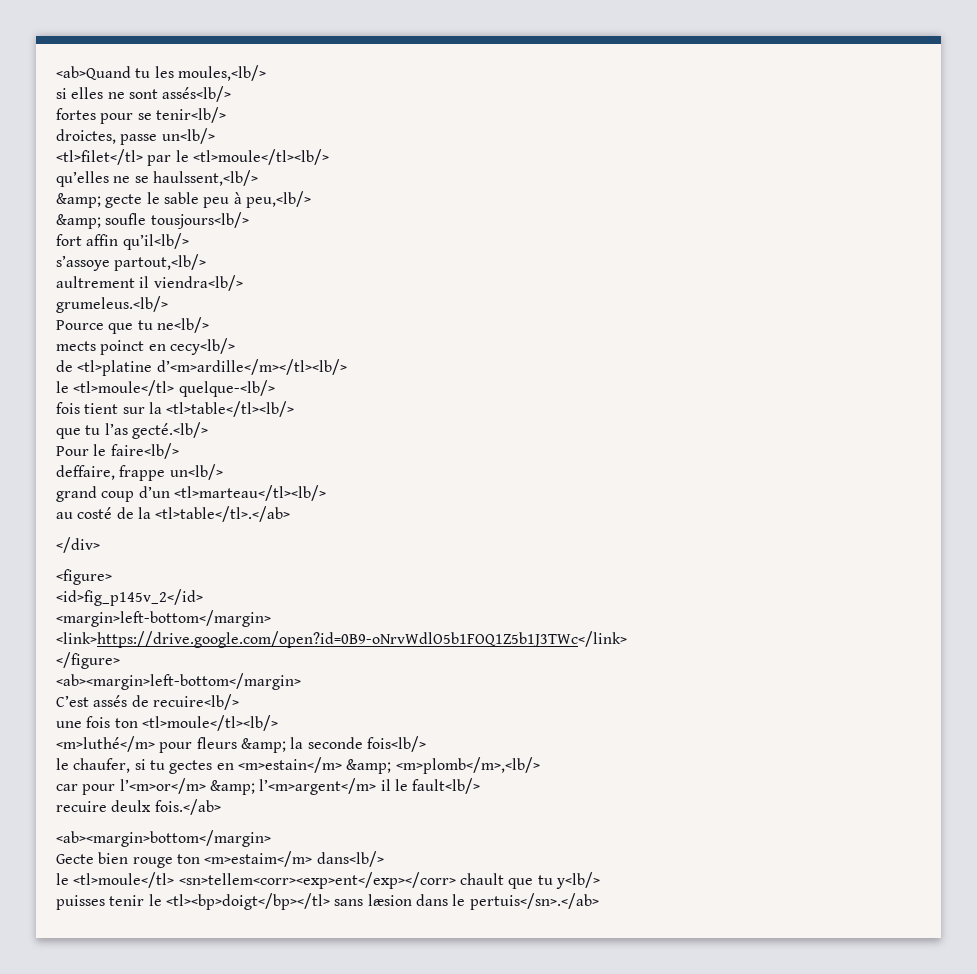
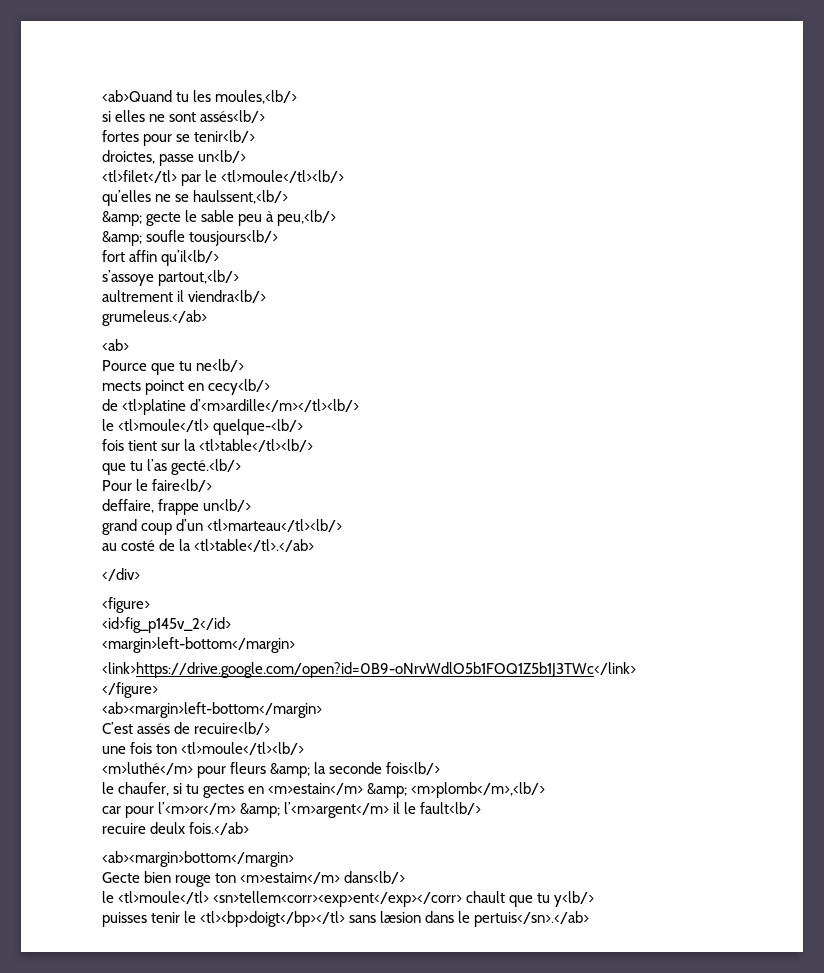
- grumeleus.<lb/>
+ grumeleus.</ab>
+ <ab>

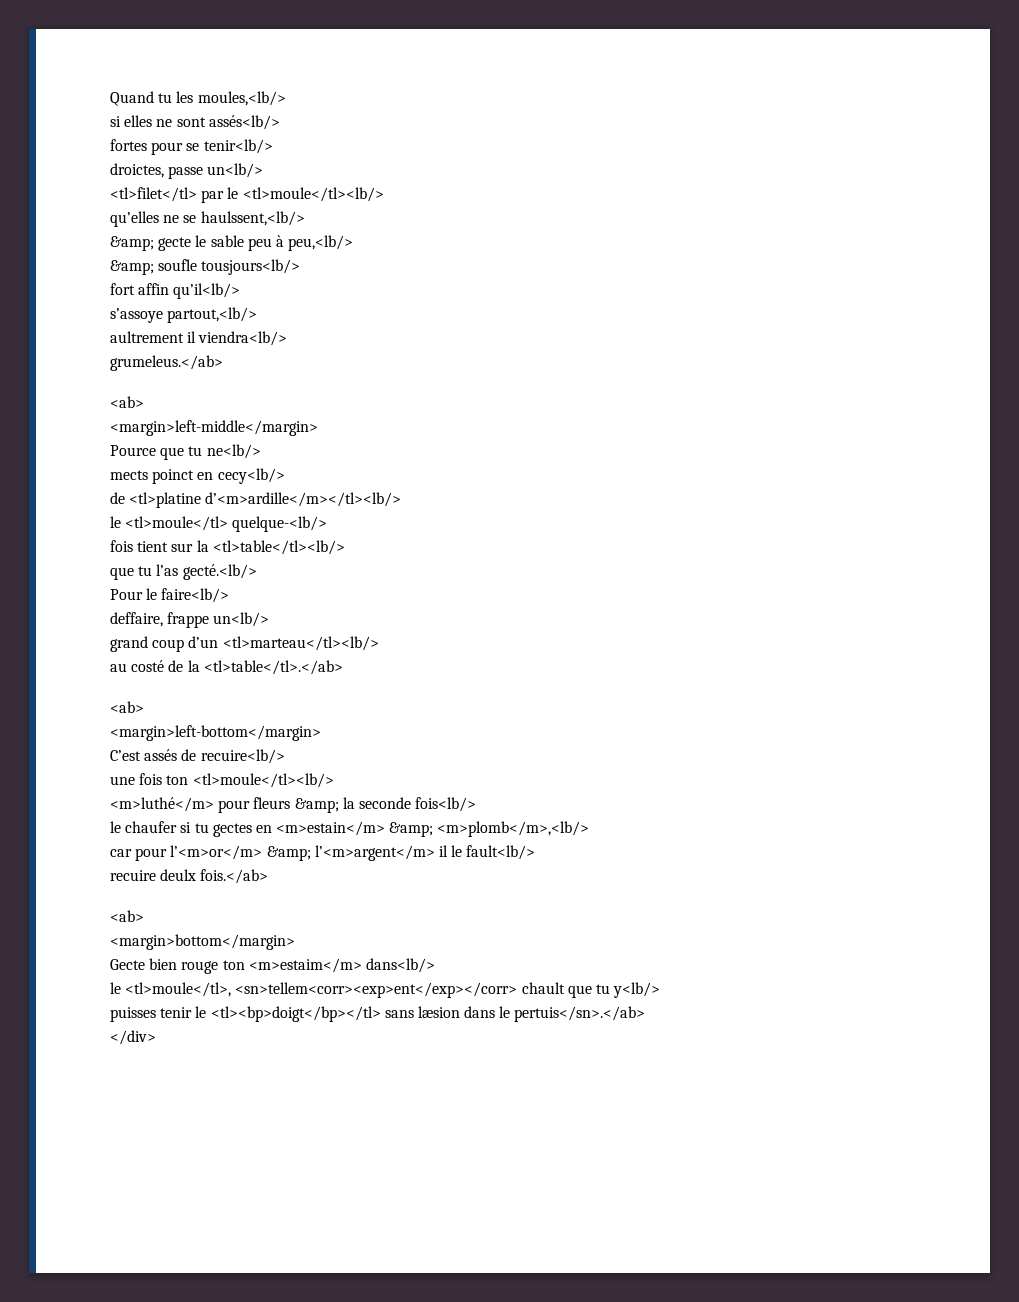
- <ab>Quand tu les moules,<lb/>
+ Quand tu les moules,<lb/>
+ <margin>left-middle</margin>
  au costé de la <tl>table</tl>.</ab>
- </div>
- <figure>
- <id>fig_p145v_2</id>
+ <ab>
  <margin>left-bottom</margin>
- <link>https://drive.google.com/open?id=0B9-oNrvWdlO5b1FOQ1Z5b1J3TWc</link>
- </figure>
- <ab><margin>left-bottom</margin>
- le chaufer, si tu gectes en <m>estain</m> &amp; <m>plomb</m>,<lb/>
+ le chaufer si tu gectes en <m>estain</m> &amp; <m>plomb</m>,<lb/>
  recuire deulx fois.</ab>
- <ab><margin>bottom</margin>
+ <ab>
+ <margin>bottom</margin>
- le <tl>moule</tl> <sn>tellem<corr><exp>ent</exp></corr> chault que tu y<lb/>
+ le <tl>moule</tl>, <sn>tellem<corr><exp>ent</exp></corr> chault que tu y<lb/>
+ </div>

